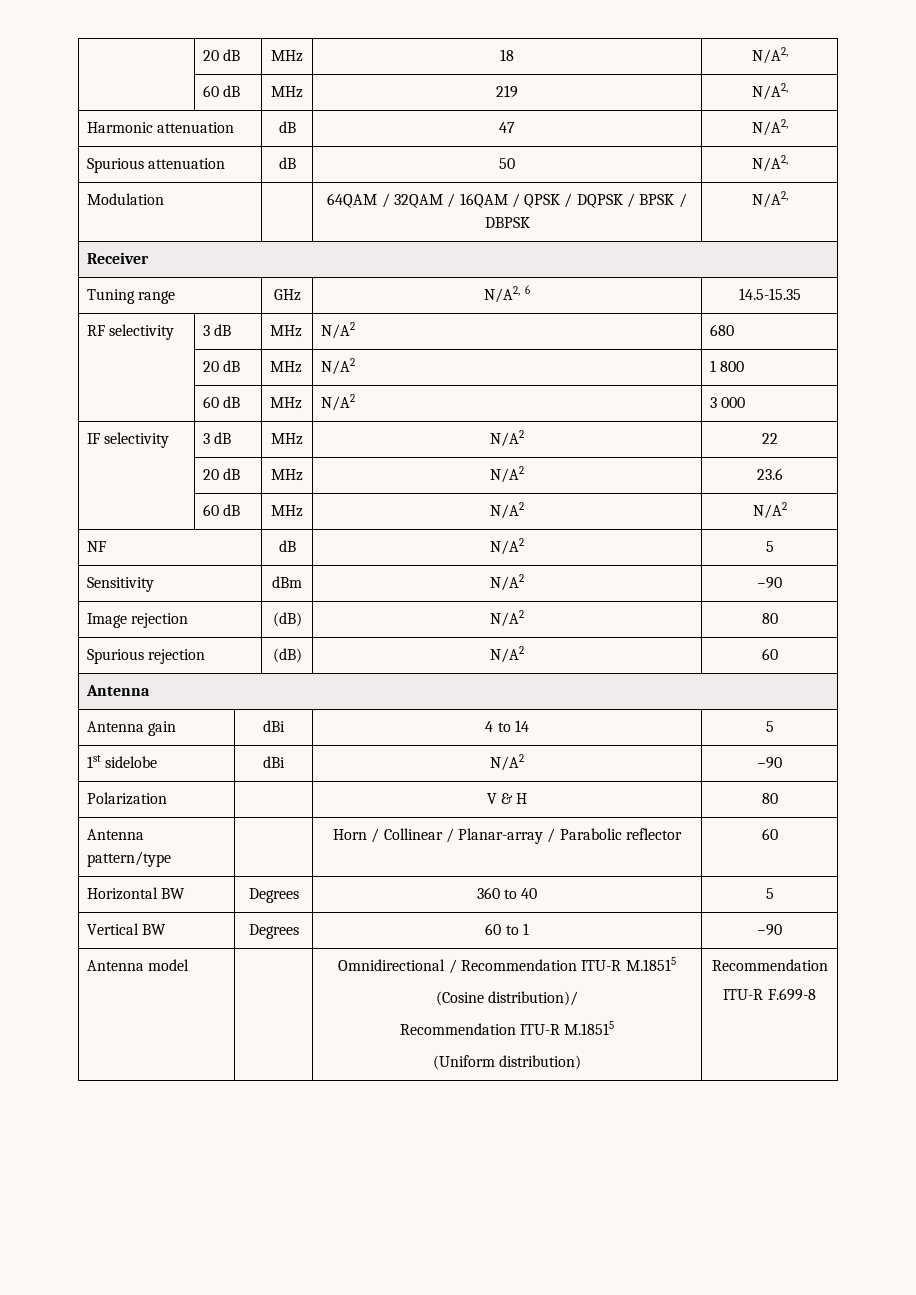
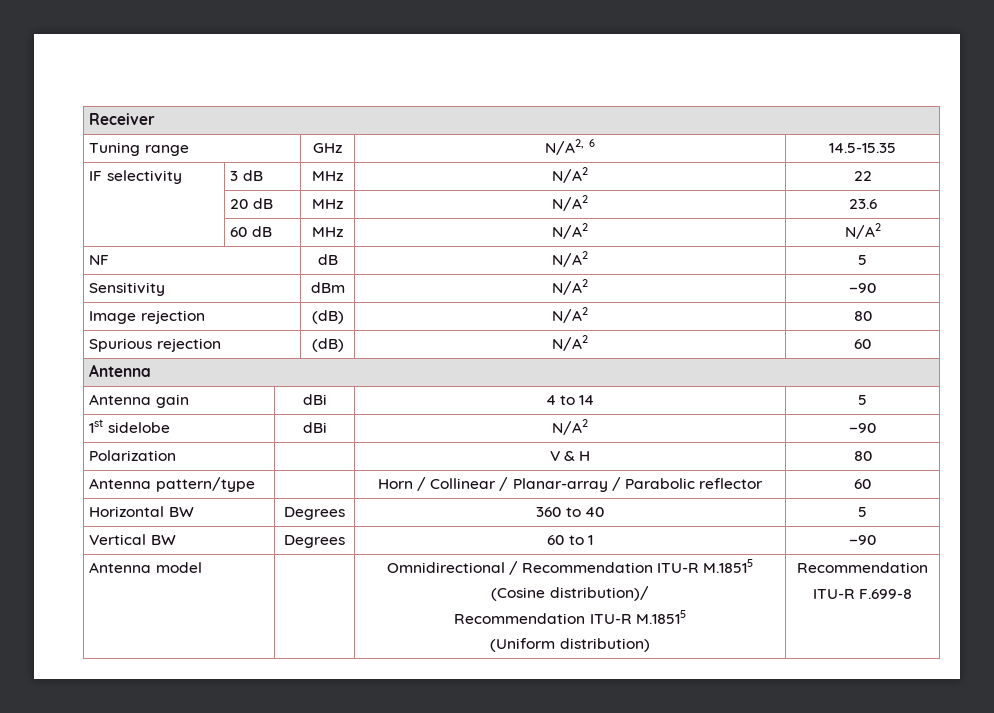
- | 20 dB | MHz | 18 | N/A2,
- | 60 dB | MHz | 219 | N/A2,
- Harmonic attenuation | dB | 47 | N/A2,
- Spurious attenuation | dB | 50 | N/A2,
- Modulation | | 64QAM / 32QAM / 16QAM / QPSK / DQPSK / BPSK / DBPSK | N/A2,
- RF selectivity | 3 dB | MHz | N/A2 | 680
- | 20 dB | MHz | N/A2 | 1 800
- | 60 dB | MHz | N/A2 | 3 000

